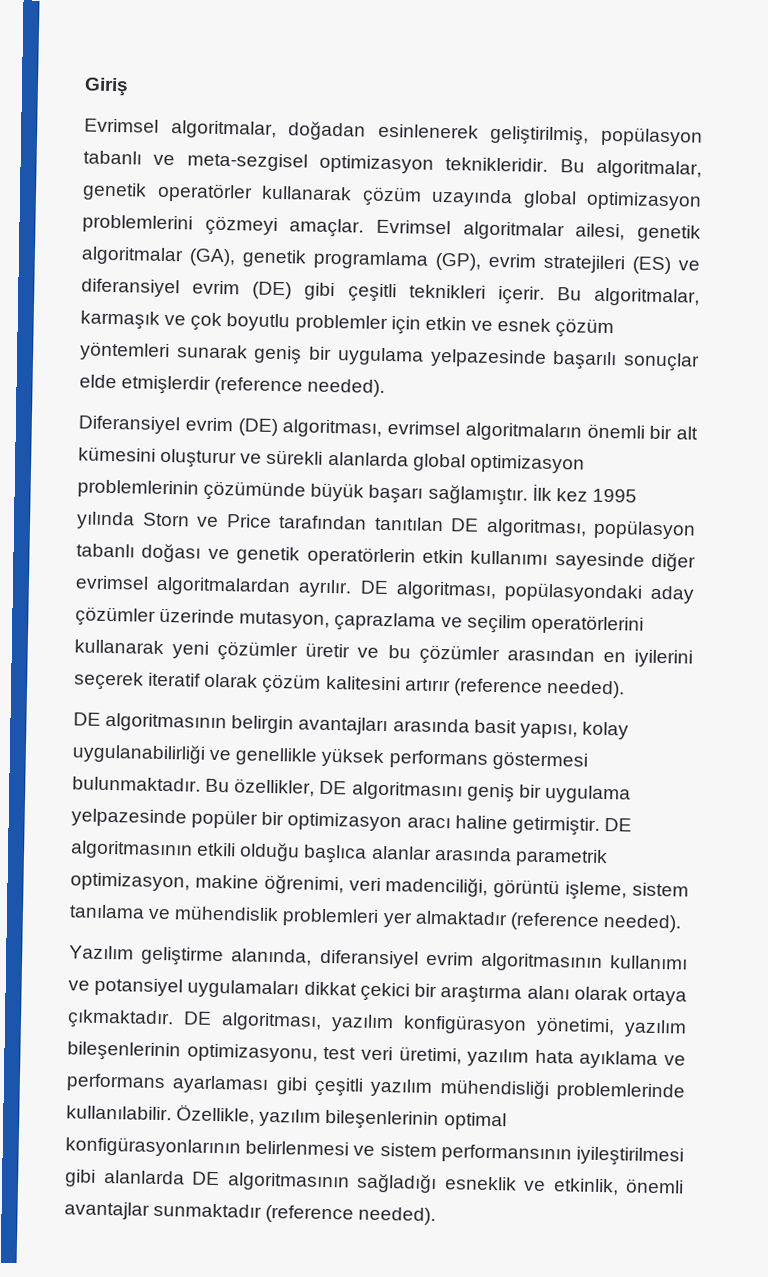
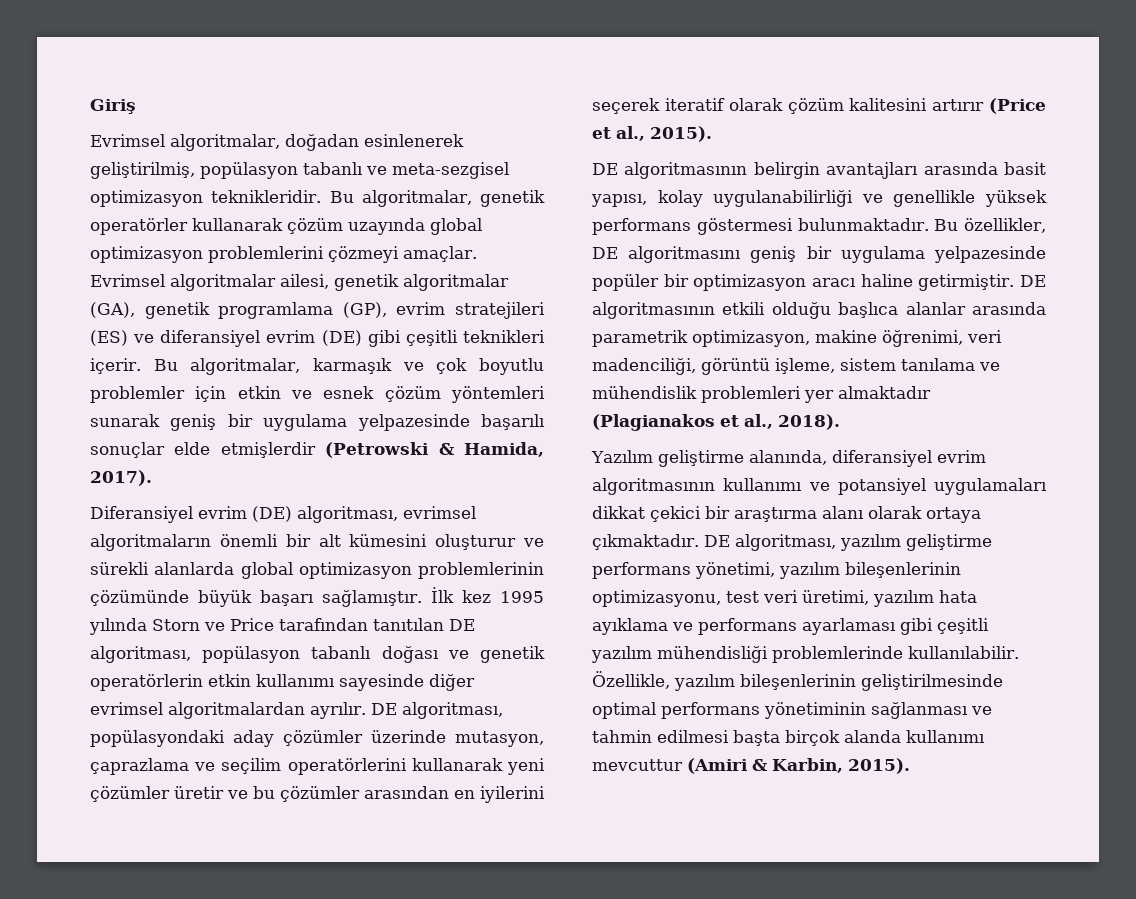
- Bu algoritmalar, karmaşık ve çok boyutlu problemler için etkin ve esnek çözüm yöntemleri sunarak geniş bir uygulama yelpazesinde başarılı sonuçlar elde etmişlerdir (reference needed).
+ Bu algoritmalar, karmaşık ve çok boyutlu problemler için etkin ve esnek çözüm yöntemleri sunarak geniş bir uygulama yelpazesinde başarılı sonuçlar elde etmişlerdir (Petrowski & Hamida, 2017).
- DE algoritması, popülasyondaki aday çözümler üzerinde mutasyon, çaprazlama ve seçilim operatörlerini kullanarak yeni çözümler üretir ve bu çözümler arasından en iyilerini seçerek iteratif olarak çözüm kalitesini artırır (reference needed).
+ DE algoritması, popülasyondaki aday çözümler üzerinde mutasyon, çaprazlama ve seçilim operatörlerini kullanarak yeni çözümler üretir ve bu çözümler arasından en iyilerini seçerek iteratif olarak çözüm kalitesini artırır (Price et al., 2015).
- DE algoritmasının etkili olduğu başlıca alanlar arasında parametrik optimizasyon, makine öğrenimi, veri madenciliği, görüntü işleme, sistem tanılama ve mühendislik problemleri yer almaktadır (reference needed).
+ DE algoritmasının etkili olduğu başlıca alanlar arasında parametrik optimizasyon, makine öğrenimi, veri madenciliği, görüntü işleme, sistem tanılama ve mühendislik problemleri yer almaktadır (Plagianakos et al., 2018).
- DE algoritması, yazılım konfigürasyon yönetimi, yazılım bileşenlerinin optimizasyonu, test veri üretimi, yazılım hata ayıklama ve performans ayarlaması gibi çeşitli yazılım mühendisliği problemlerinde kullanılabilir.
+ DE algoritması, yazılım geliştirme performans yönetimi, yazılım bileşenlerinin optimizasyonu, test veri üretimi, yazılım hata ayıklama ve performans ayarlaması gibi çeşitli yazılım mühendisliği problemlerinde kullanılabilir.
- Özellikle, yazılım bileşenlerinin optimal konfigürasyonlarının belirlenmesi ve sistem performansının iyileştirilmesi gibi alanlarda DE algoritmasının sağladığı esneklik ve etkinlik, önemli avantajlar sunmaktadır (reference needed).
+ Özellikle, yazılım bileşenlerinin geliştirilmesinde optimal performans yönetiminin sağlanması ve tahmin edilmesi başta birçok alanda kullanımı mevcuttur (Amiri & Karbin, 2015).

